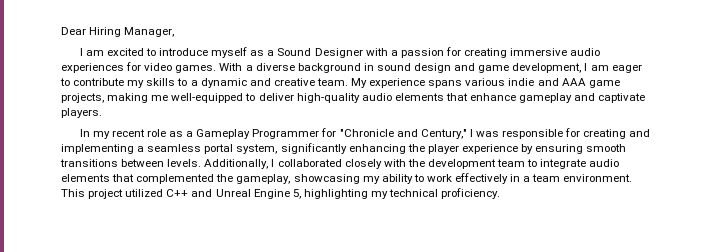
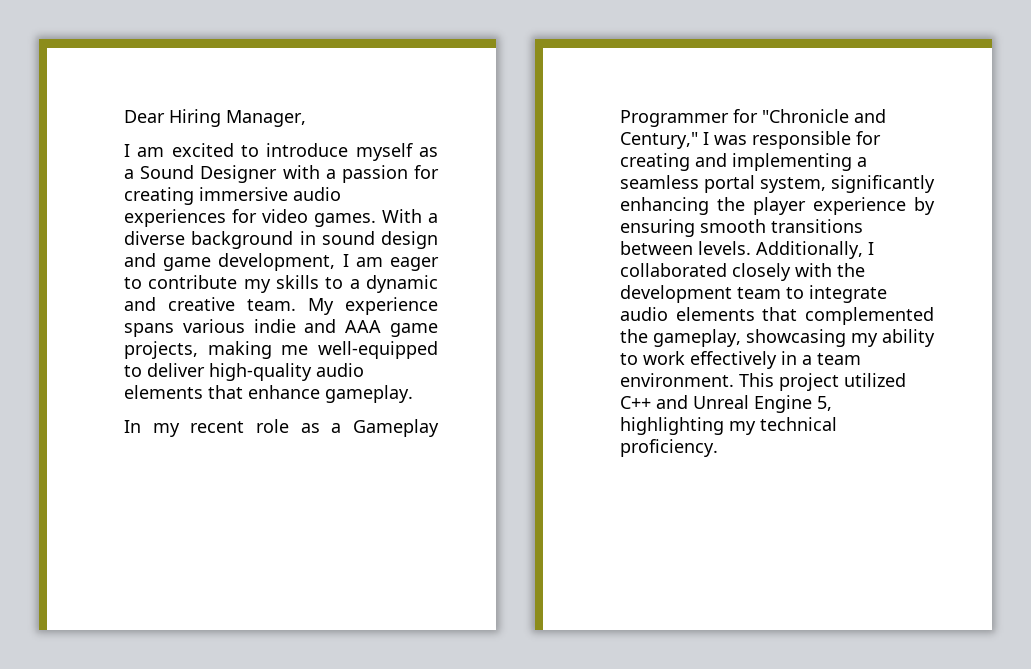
- My experience spans various indie and AAA game projects, making me well-equipped to deliver high-quality audio elements that enhance gameplay and captivate players.
+ My experience spans various indie and AAA game projects, making me well-equipped to deliver high-quality audio elements that enhance gameplay.

